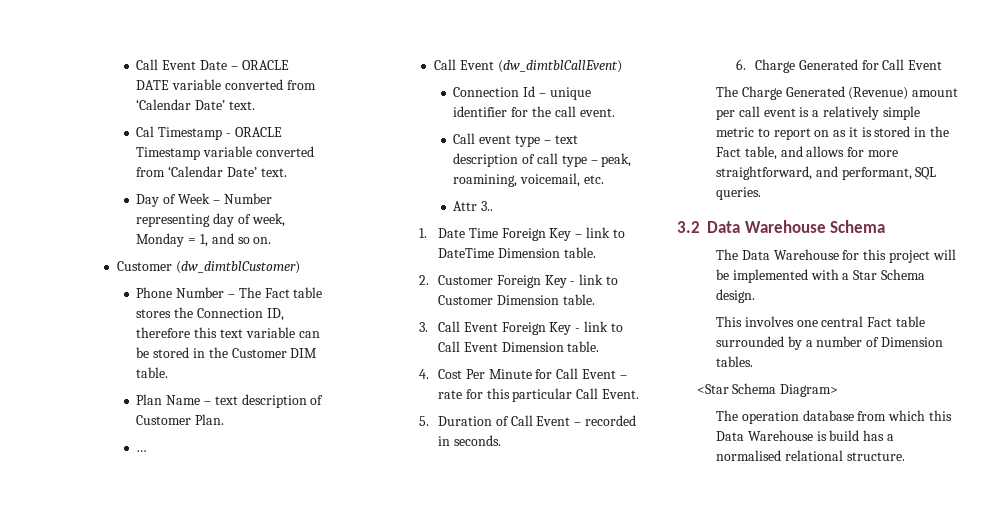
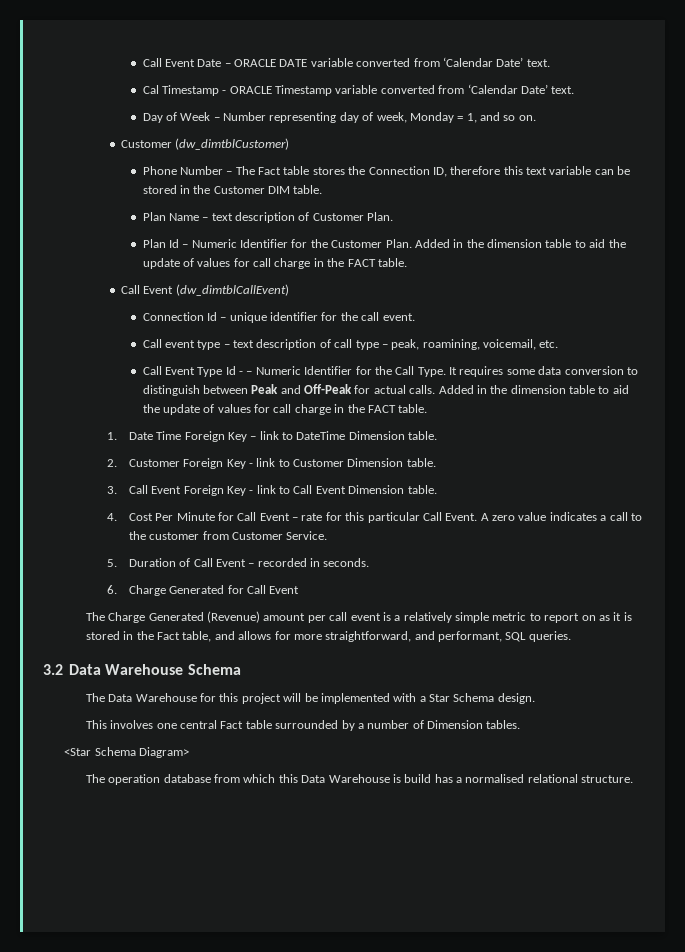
- …
+ Plan Id – Numeric Identifier for the Customer Plan. Added in the dimension table to aid the update of values for call charge in the FACT table.
- Attr 3..
+ Call Event Type Id - – Numeric Identifier for the Call Type. It requires some data conversion to distinguish between Peak and Off-Peak for actual calls. Added in the dimension table to aid the update of values for call charge in the FACT table.
+ A zero value indicates a call to the customer from Customer Service.

